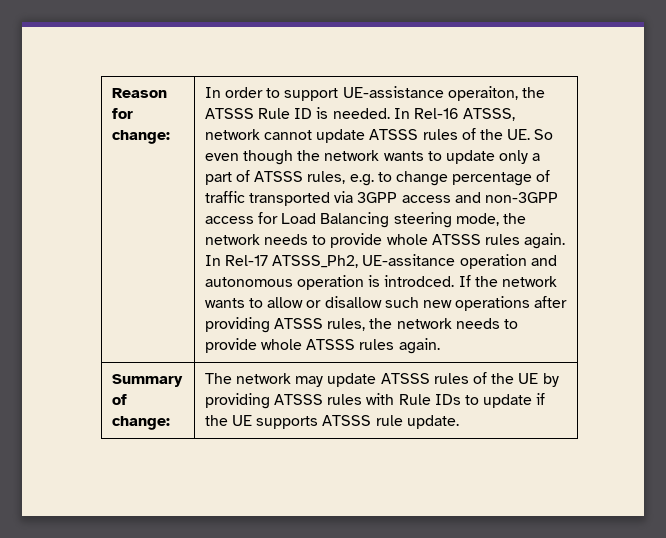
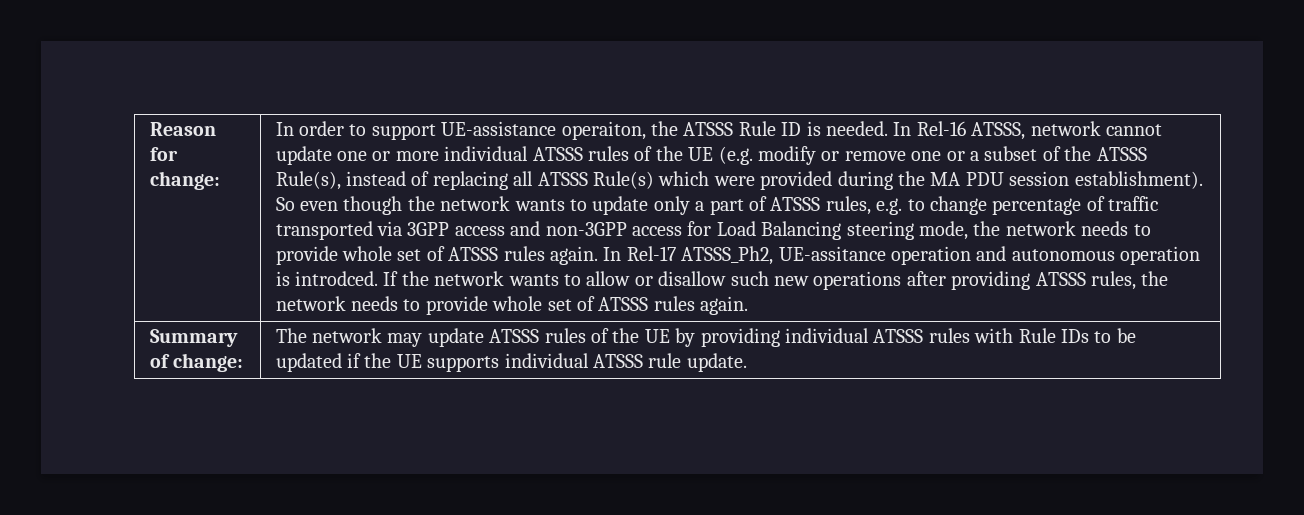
- In Rel-16 ATSSS, network cannot update ATSSS rules of the UE. So even though the network wants to update only a part of ATSSS rules, e.g. to change percentage of traffic transported via 3GPP access and non-3GPP access for Load Balancing steering mode, the network needs to provide whole ATSSS rules again.
+ In Rel-16 ATSSS, network cannot update one or more individual ATSSS rules of the UE (e.g. modify or remove one or a subset of the ATSSS Rule(s), instead of replacing all ATSSS Rule(s) which were provided during the MA PDU session establishment). So even though the network wants to update only a part of ATSSS rules, e.g. to change percentage of traffic transported via 3GPP access and non-3GPP access for Load Balancing steering mode, the network needs to provide whole set of ATSSS rules again.
- If the network wants to allow or disallow such new operations after providing ATSSS rules, the network needs to provide whole ATSSS rules again.
+ If the network wants to allow or disallow such new operations after providing ATSSS rules, the network needs to provide whole set of ATSSS rules again.
- Summary of change: | The network may update ATSSS rules of the UE by providing ATSSS rules with Rule IDs to update if the UE supports ATSSS rule update.
+ Summary of change: | The network may update ATSSS rules of the UE by providing individual ATSSS rules with Rule IDs to be updated if the UE supports individual ATSSS rule update.

